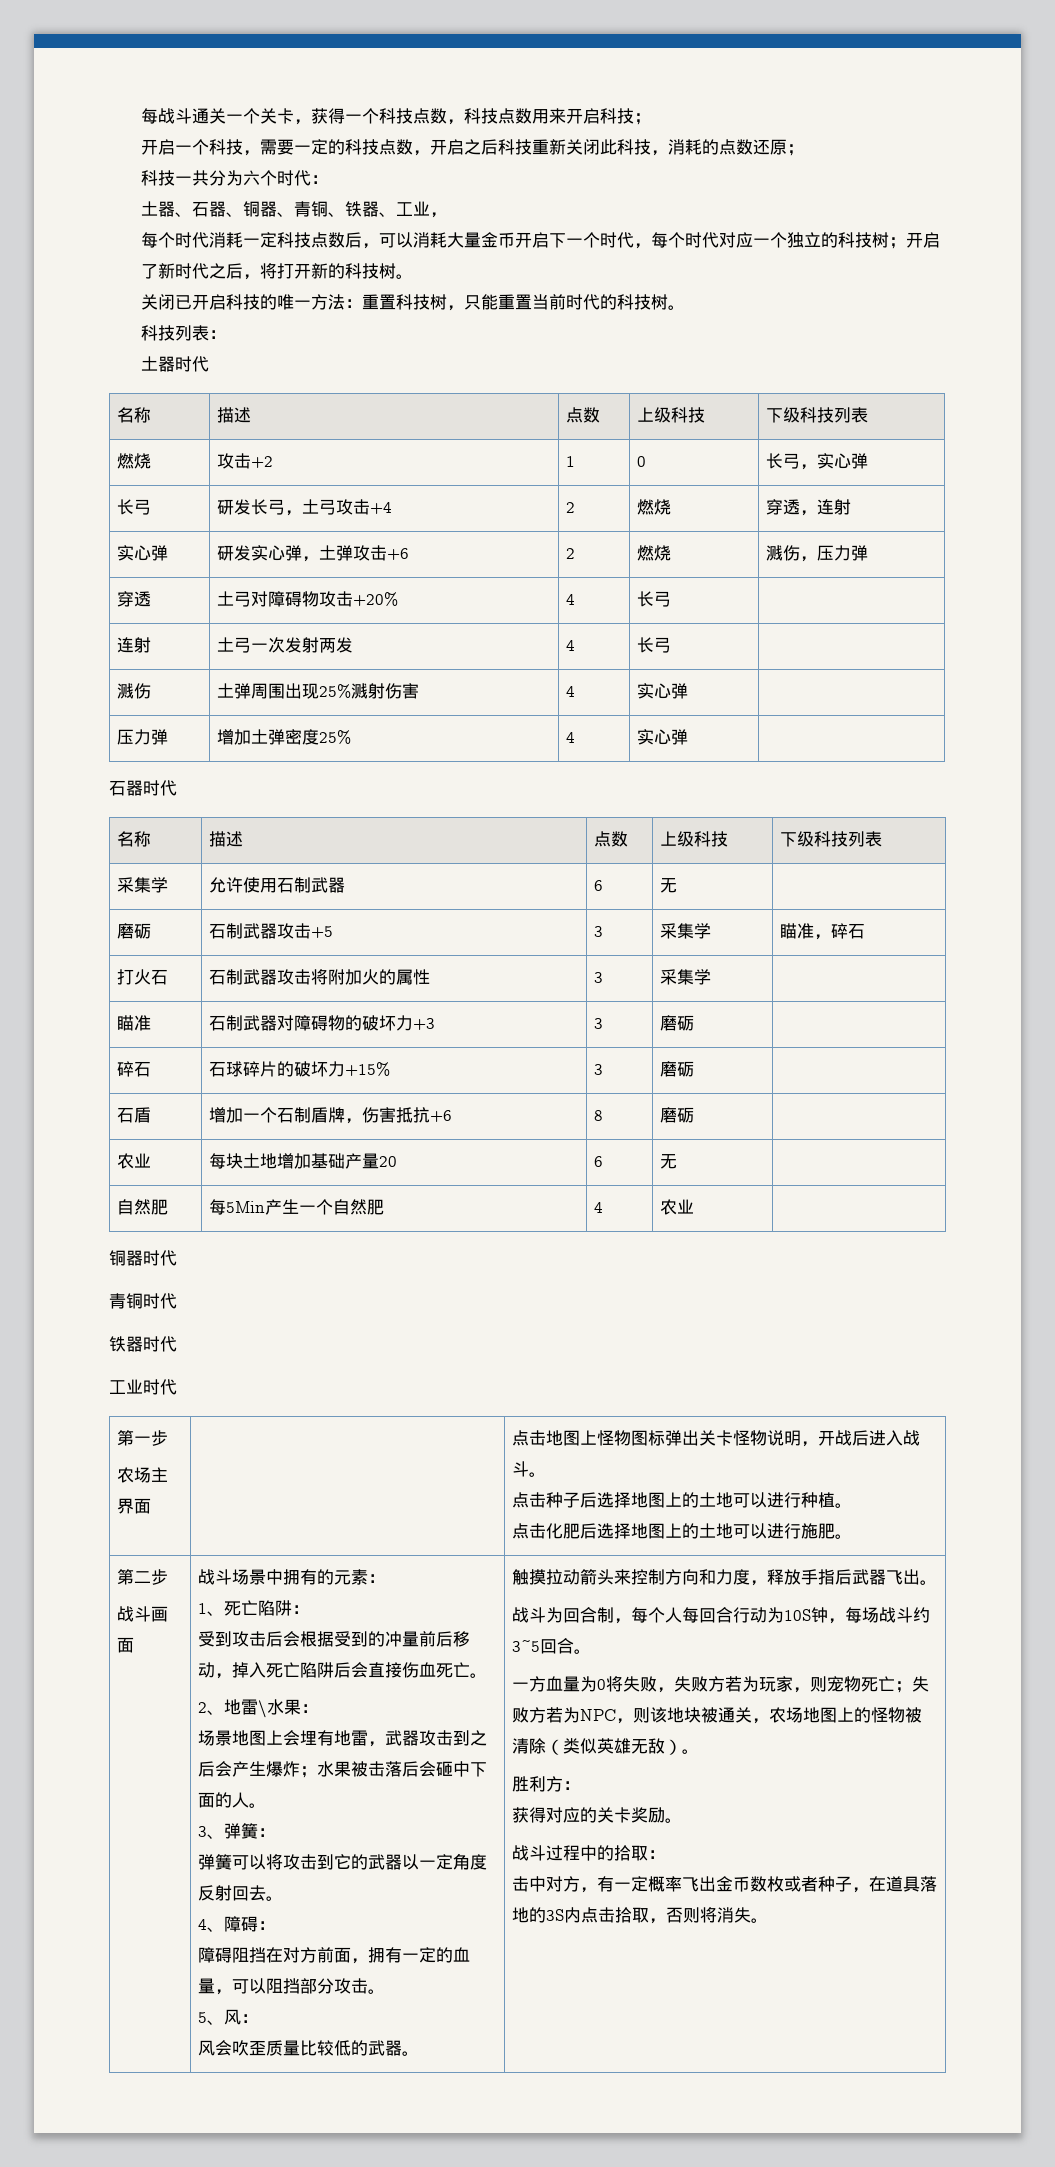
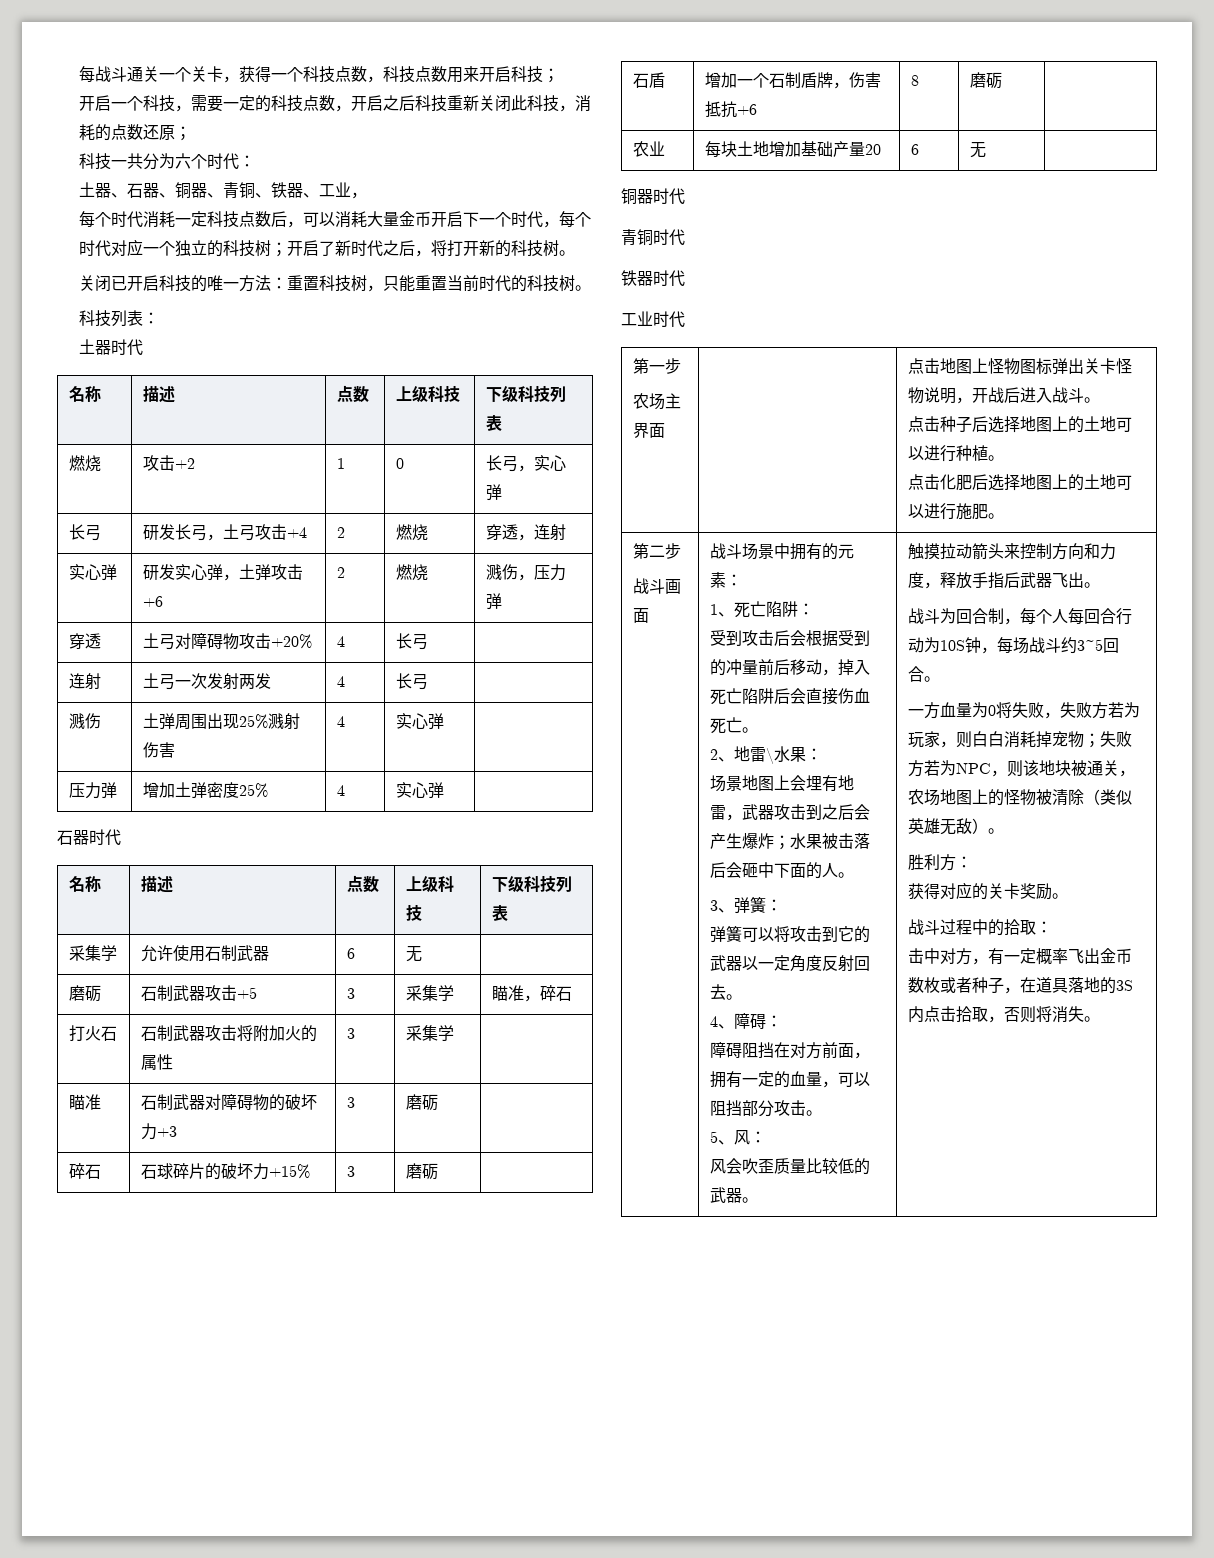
- 自然肥 | 每5Min产生一个自然肥 | 4 | 农业 |
- 一方血量为0将失败，失败方若为玩家，则宠物死亡；失败方若为NPC，则该地块被通关，农场地图上的怪物被清除（类似英雄无敌）。
+ 一方血量为0将失败，失败方若为玩家，则白白消耗掉宠物；失败方若为NPC，则该地块被通关，农场地图上的怪物被清除（类似英雄无敌）。

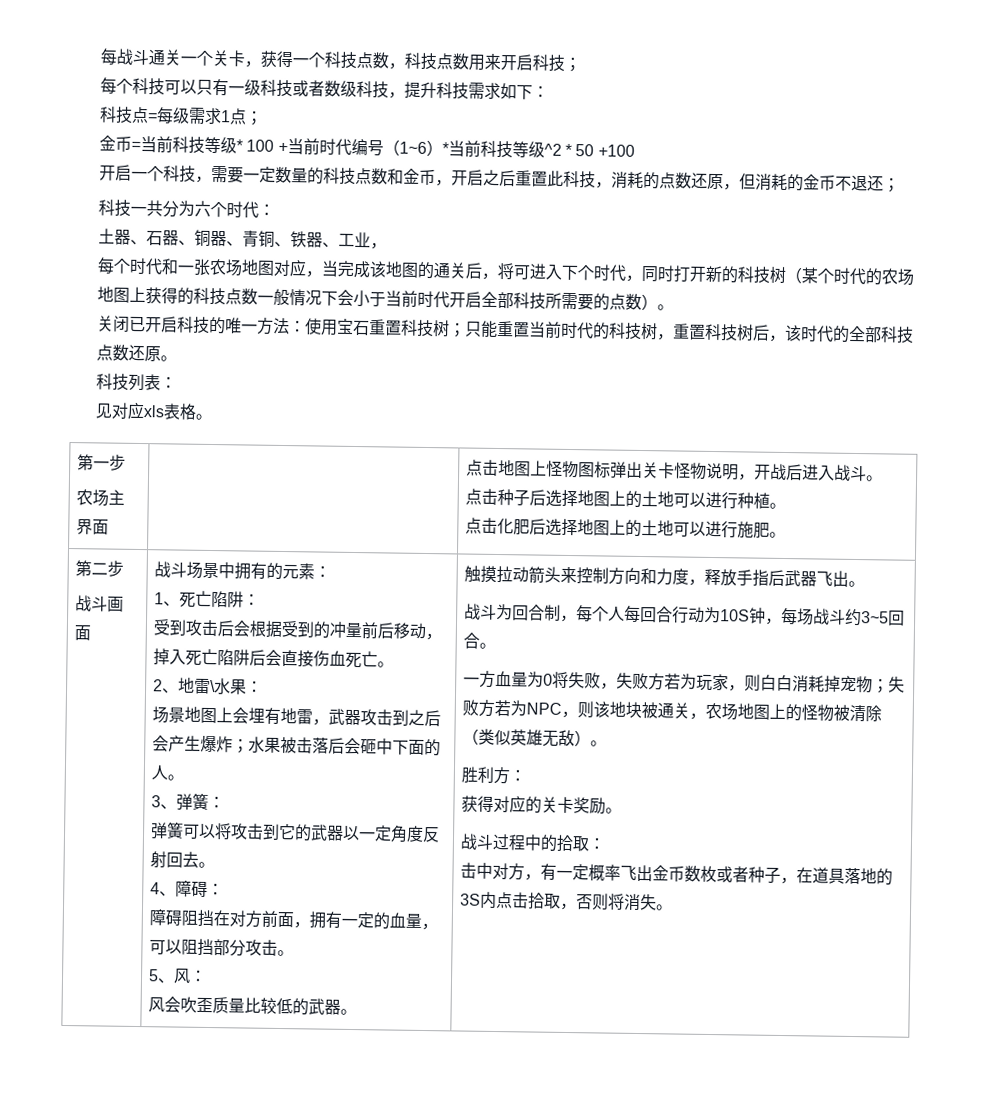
+ 每个科技可以只有一级科技或者数级科技，提升科技需求如下：
+ 科技点=每级需求1点；
+ 金币=当前科技等级* 100 +当前时代编号（1~6）*当前科技等级^2 * 50 +100
- 开启一个科技，需要一定的科技点数，开启之后科技重新关闭此科技，消耗的点数还原；
+ 开启一个科技，需要一定数量的科技点数和金币，开启之后重置此科技，消耗的点数还原，但消耗的金币不退还；
- 每个时代消耗一定科技点数后，可以消耗大量金币开启下一个时代，每个时代对应一个独立的科技树；开启了新时代之后，将打开新的科技树。
+ 每个时代和一张农场地图对应，当完成该地图的通关后，将可进入下个时代，同时打开新的科技树（某个时代的农场地图上获得的科技点数一般情况下会小于当前时代开启全部科技所需要的点数）。
- 关闭已开启科技的唯一方法：重置科技树，只能重置当前时代的科技树。
+ 关闭已开启科技的唯一方法：使用宝石重置科技树；只能重置当前时代的科技树，重置科技树后，该时代的全部科技点数还原。
  科技列表：
- 土器时代
- 名称 | 描述 | 点数 | 上级科技 | 下级科技列表
- 燃烧 | 攻击+2 | 1 | 0 | 长弓，实心弹
- 长弓 | 研发长弓，土弓攻击+4 | 2 | 燃烧 | 穿透，连射
- 实心弹 | 研发实心弹，土弹攻击+6 | 2 | 燃烧 | 溅伤，压力弹
- 穿透 | 土弓对障碍物攻击+20% | 4 | 长弓 |
- 连射 | 土弓一次发射两发 | 4 | 长弓 |
- 溅伤 | 土弹周围出现25%溅射伤害 | 4 | 实心弹 |
- 压力弹 | 增加土弹密度25% | 4 | 实心弹 |
- 石器时代
- 名称 | 描述 | 点数 | 上级科技 | 下级科技列表
- 采集学 | 允许使用石制武器 | 6 | 无 |
- 磨砺 | 石制武器攻击+5 | 3 | 采集学 | 瞄准，碎石
- 打火石 | 石制武器攻击将附加火的属性 | 3 | 采集学 |
- 瞄准 | 石制武器对障碍物的破坏力+3 | 3 | 磨砺 |
- 碎石 | 石球碎片的破坏力+15% | 3 | 磨砺 |
- 石盾 | 增加一个石制盾牌，伤害抵抗+6 | 8 | 磨砺 |
- 农业 | 每块土地增加基础产量20 | 6 | 无 |
- 铜器时代
- 青铜时代
- 铁器时代
- 工业时代
+ 见对应xls表格。

